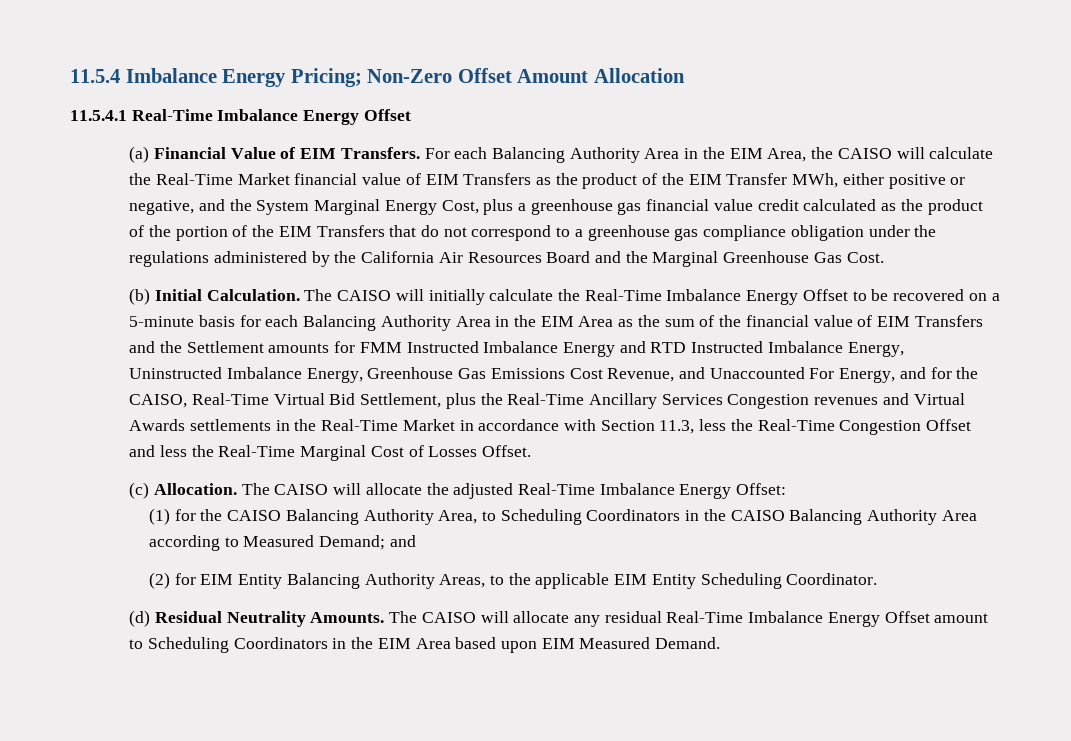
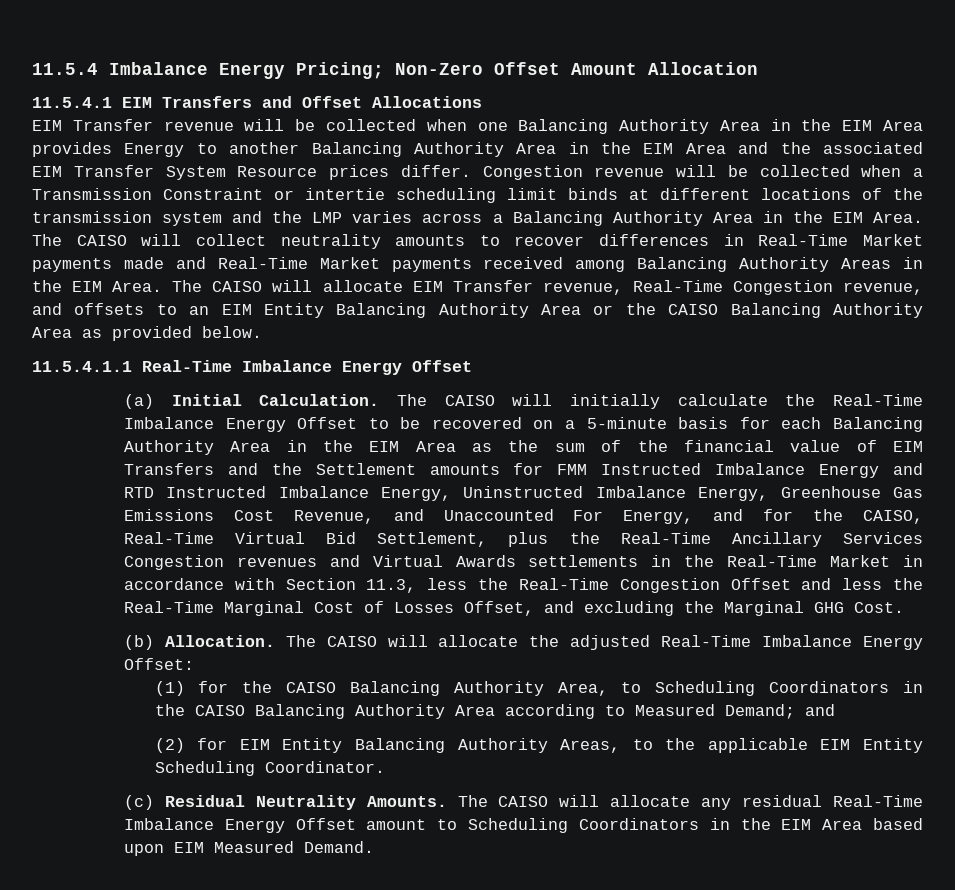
- 11.5.4.1 Real-Time Imbalance Energy Offset
+ 11.5.4.1 EIM Transfers and Offset Allocations
+ EIM Transfer revenue will be collected when one Balancing Authority Area in the EIM Area provides Energy to another Balancing Authority Area in the EIM Area and the associated EIM Transfer System Resource prices differ. Congestion revenue will be collected when a Transmission Constraint or intertie scheduling limit binds at different locations of the transmission system and the LMP varies across a Balancing Authority Area in the EIM Area. The CAISO will collect neutrality amounts to recover differences in Real-Time Market payments made and Real-Time Market payments received among Balancing Authority Areas in the EIM Area. The CAISO will allocate EIM Transfer revenue, Real-Time Congestion revenue, and offsets to an EIM Entity Balancing Authority Area or the CAISO Balancing Authority Area as provided below.
+ 11.5.4.1.1 Real-Time Imbalance Energy Offset
- (a) Financial Value of EIM Transfers. For each Balancing Authority Area in the EIM Area, the CAISO will calculate the Real-Time Market financial value of EIM Transfers as the product of the EIM Transfer MWh, either positive or negative, and the System Marginal Energy Cost, plus a greenhouse gas financial value credit calculated as the product of the portion of the EIM Transfers that do not correspond to a greenhouse gas compliance obligation under the regulations administered by the California Air Resources Board and the Marginal Greenhouse Gas Cost.
- (b) Initial Calculation.
+ (a) Initial Calculation.
- The CAISO will initially calculate the Real-Time Imbalance Energy Offset to be recovered on a 5-minute basis for each Balancing Authority Area in the EIM Area as the sum of the financial value of EIM Transfers and the Settlement amounts for FMM Instructed Imbalance Energy and RTD Instructed Imbalance Energy, Uninstructed Imbalance Energy, Greenhouse Gas Emissions Cost Revenue, and Unaccounted For Energy, and for the CAISO, Real-Time Virtual Bid Settlement, plus the Real-Time Ancillary Services Congestion revenues and Virtual Awards settlements in the Real-Time Market in accordance with Section 11.3, less the Real-Time Congestion Offset and less the Real-Time Marginal Cost of Losses Offset.
- (c) Allocation.
+ The CAISO will initially calculate the Real-Time Imbalance Energy Offset to be recovered on a 5-minute basis for each Balancing Authority Area in the EIM Area as the sum of the financial value of EIM Transfers and the Settlement amounts for FMM Instructed Imbalance Energy and RTD Instructed Imbalance Energy, Uninstructed Imbalance Energy, Greenhouse Gas Emissions Cost Revenue, and Unaccounted For Energy, and for the CAISO, Real-Time Virtual Bid Settlement, plus the Real-Time Ancillary Services Congestion revenues and Virtual Awards settlements in the Real-Time Market in accordance with Section 11.3, less the Real-Time Congestion Offset and less the Real-Time Marginal Cost of Losses Offset, and excluding the Marginal GHG Cost.
+ (b) Allocation.
- (d) Residual Neutrality Amounts.
+ (c) Residual Neutrality Amounts.

